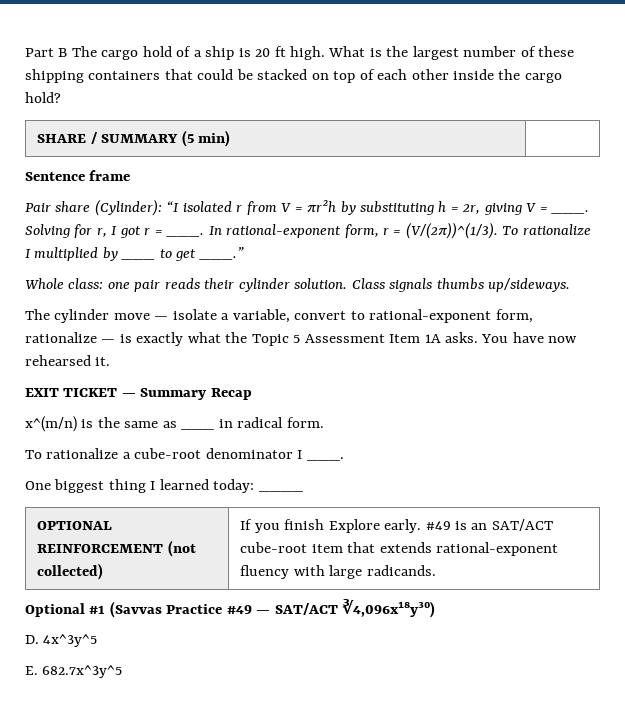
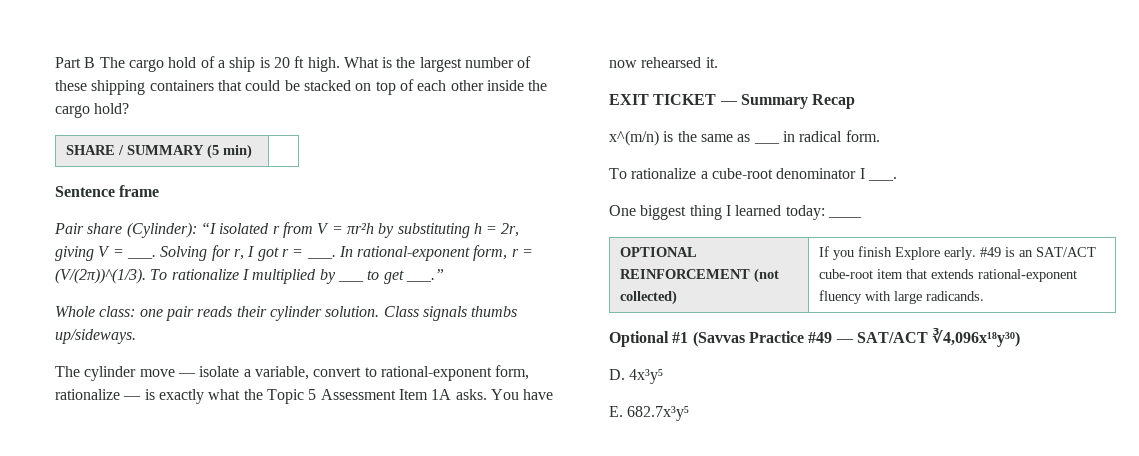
- D. 4x^3y^5
+ D. 4x³y⁵
- E. 682.7x^3y^5
+ E. 682.7x³y⁵

